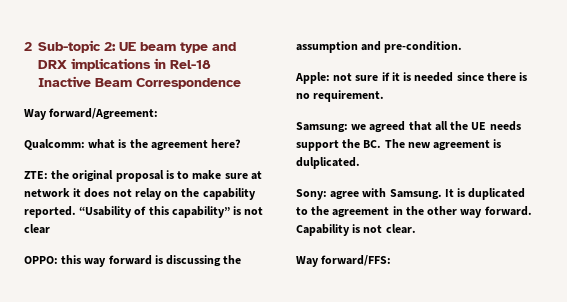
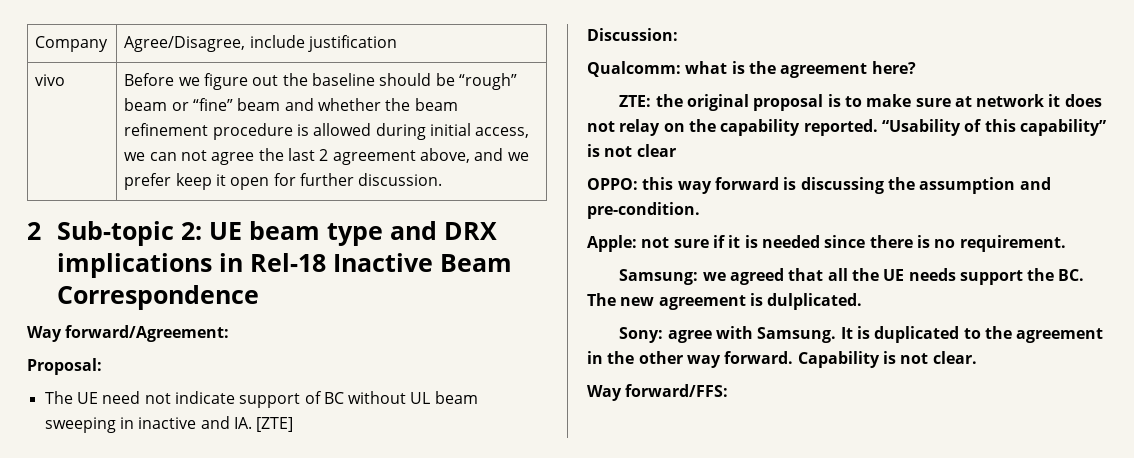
+ Company | Agree/Disagree, include justification
+ vivo | Before we figure out the baseline should be “rough” beam or “fine” beam and whether the beam refinement procedure is allowed during initial access, we can not agree the last 2 agreement above, and we prefer keep it open for further discussion.
+ Proposal:
+ The UE need not indicate support of BC without UL beam sweeping in inactive and IA. [ZTE]
+ Discussion:

